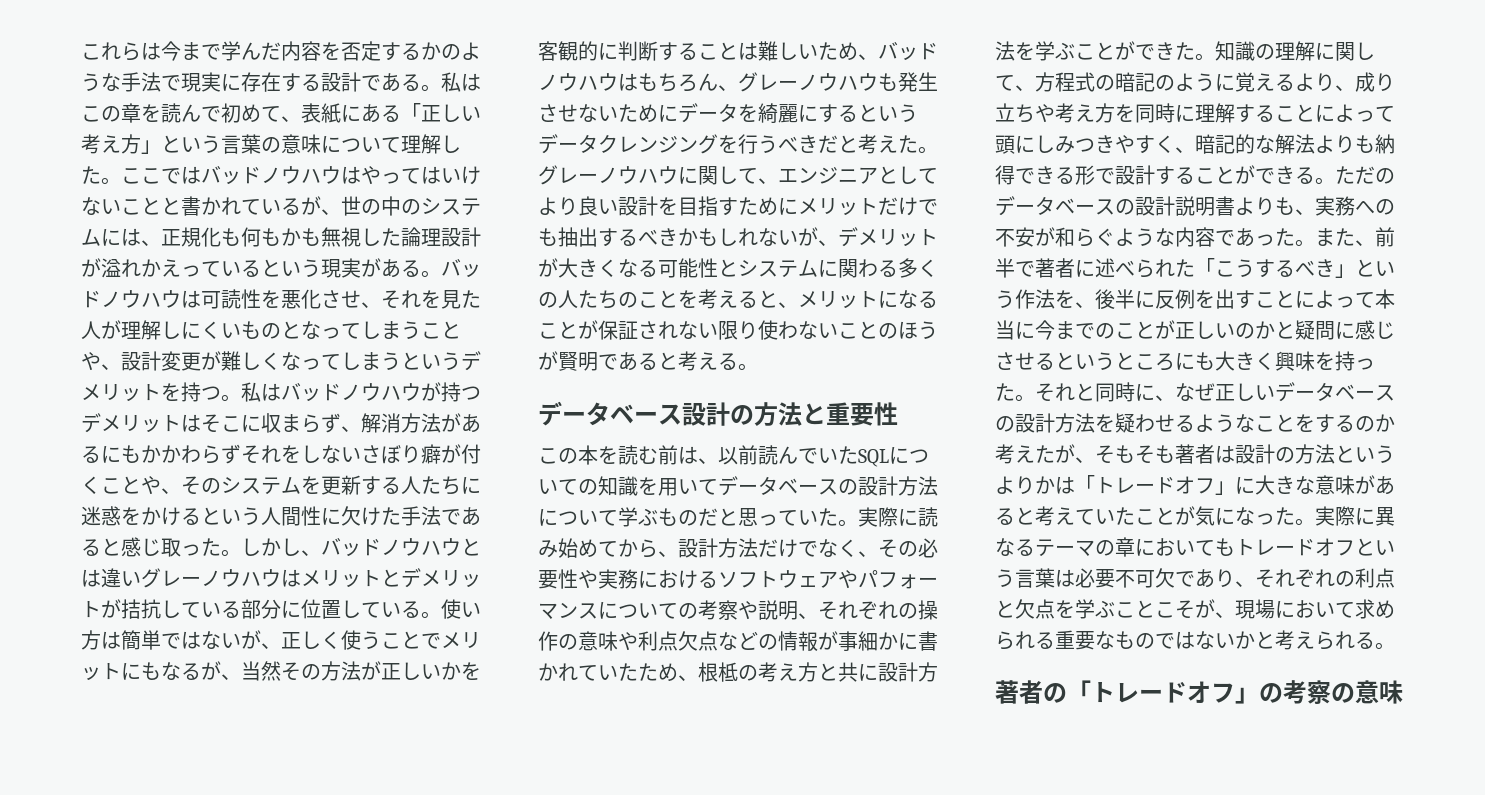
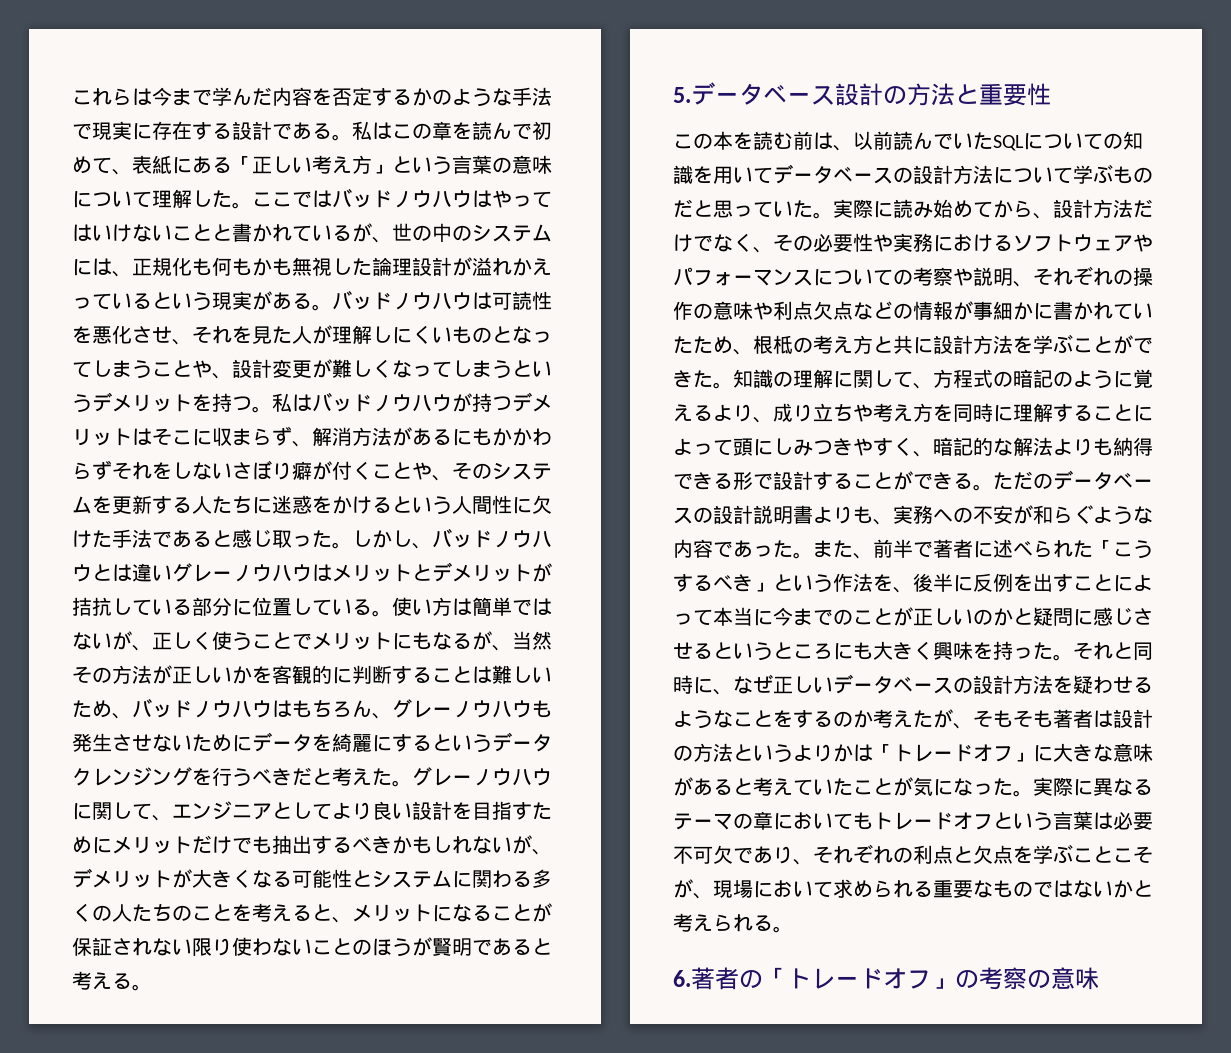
- データベース設計の方法と重要性
+ 5.データベース設計の方法と重要性
- 著者の「トレードオフ」の考察の意味
+ 6.著者の「トレードオフ」の考察の意味

